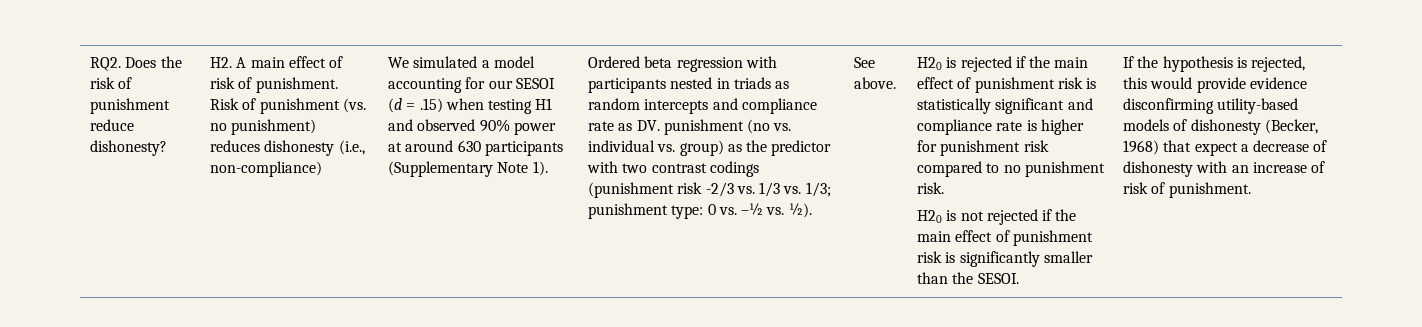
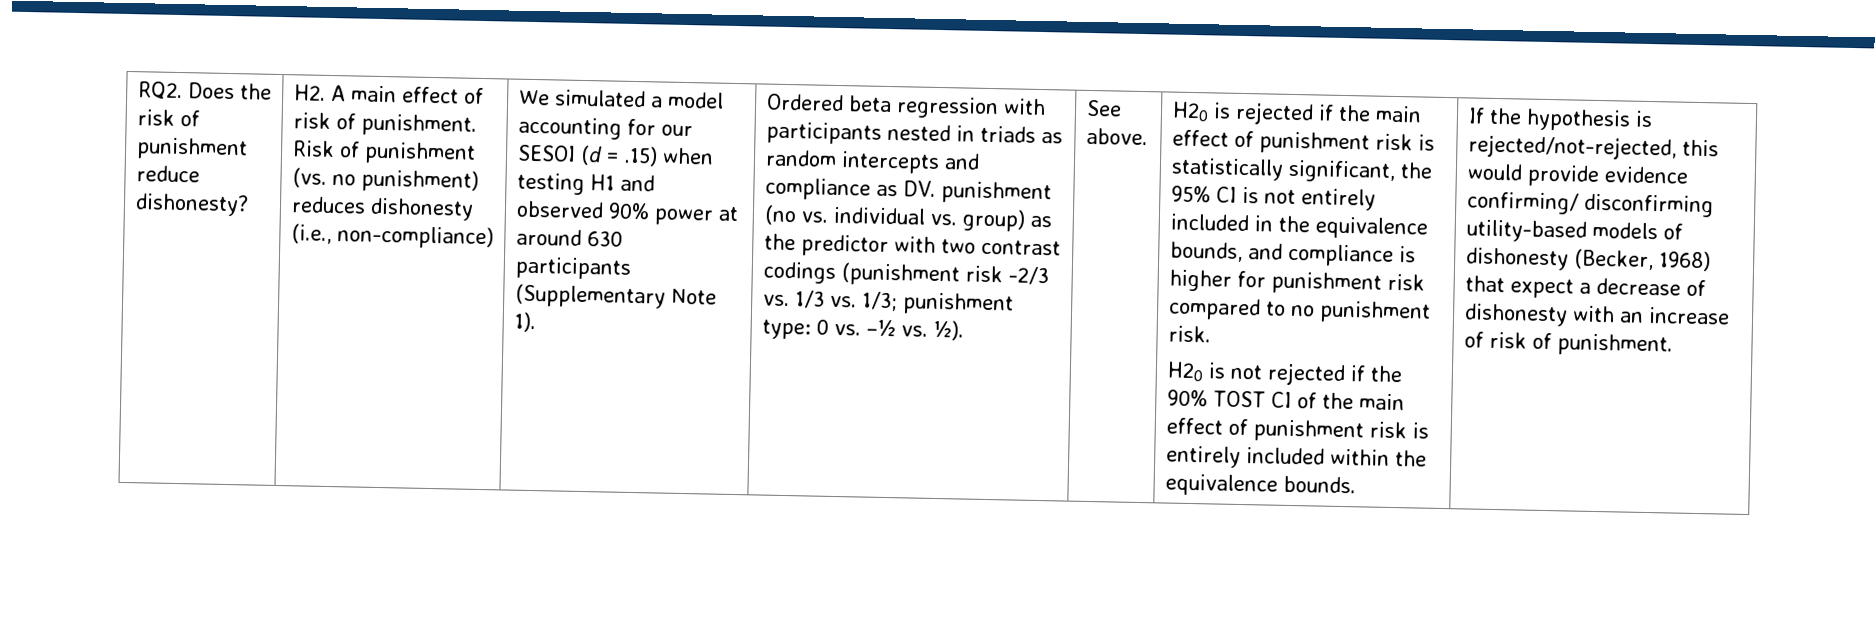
- Ordered beta regression with participants nested in triads as random intercepts and compliance rate as DV. punishment (no vs. individual vs. group) as the predictor with two contrast codings (punishment risk -2/3 vs. 1/3 vs. 1/3; punishment type: 0 vs. –½ vs. ½).
+ Ordered beta regression with participants nested in triads as random intercepts and compliance as DV. punishment (no vs. individual vs. group) as the predictor with two contrast codings (punishment risk -2/3 vs. 1/3 vs. 1/3; punishment type: 0 vs. –½ vs. ½).
- H20 is rejected if the main effect of punishment risk is statistically significant and compliance rate is higher for punishment risk compared to no punishment risk.
+ H20 is rejected if the main effect of punishment risk is statistically significant, the 95% CI is not entirely included in the equivalence bounds, and compliance is higher for punishment risk compared to no punishment risk.
- H20 is not rejected if the main effect of punishment risk is significantly smaller than the SESOI.
+ H20 is not rejected if the 90% TOST CI of the main effect of punishment risk is entirely included within the equivalence bounds.
- If the hypothesis is rejected, this would provide evidence disconfirming utility-based models of dishonesty (Becker, 1968) that expect a decrease of dishonesty with an increase of risk of punishment.
+ If the hypothesis is rejected/not-rejected, this would provide evidence confirming/ disconfirming utility-based models of dishonesty (Becker, 1968) that expect a decrease of dishonesty with an increase of risk of punishment.

